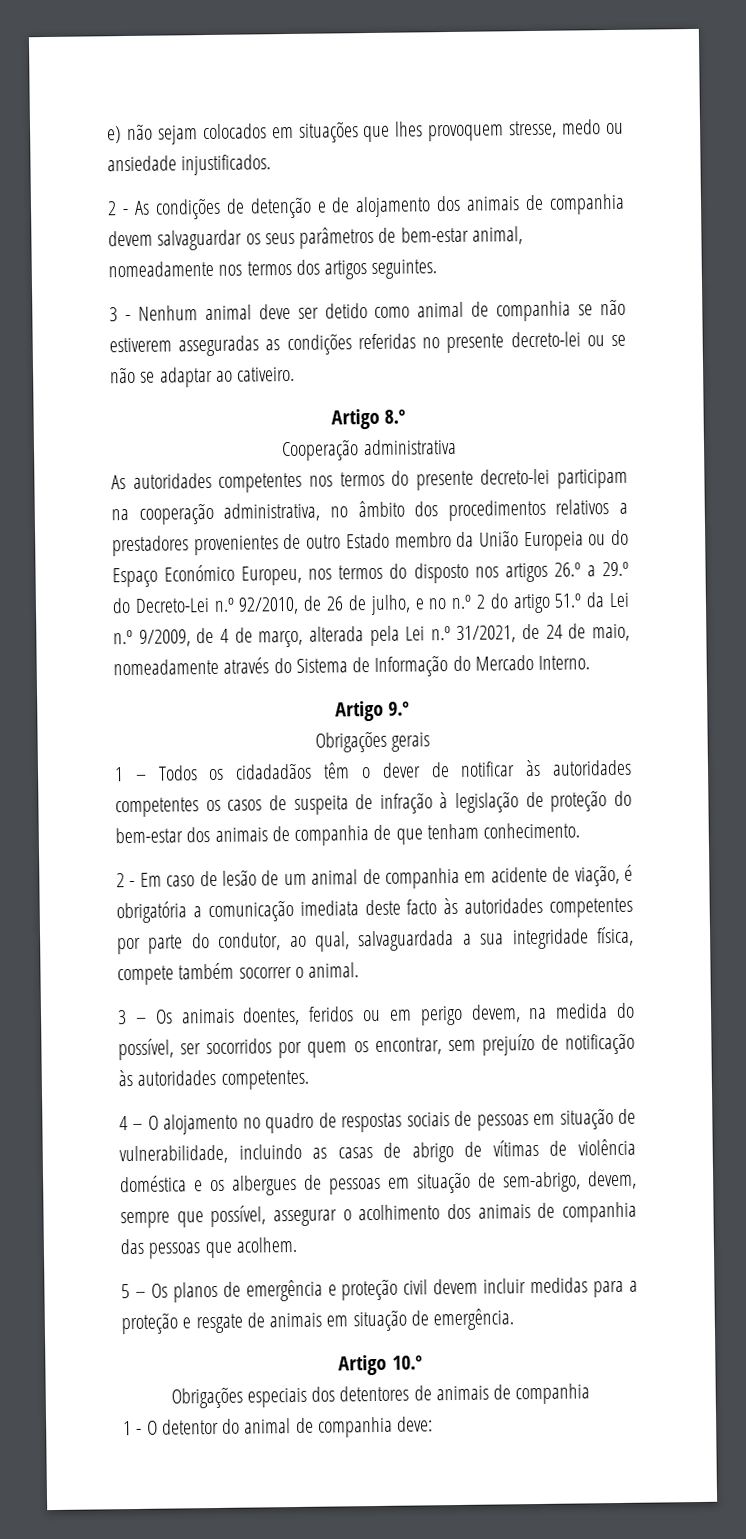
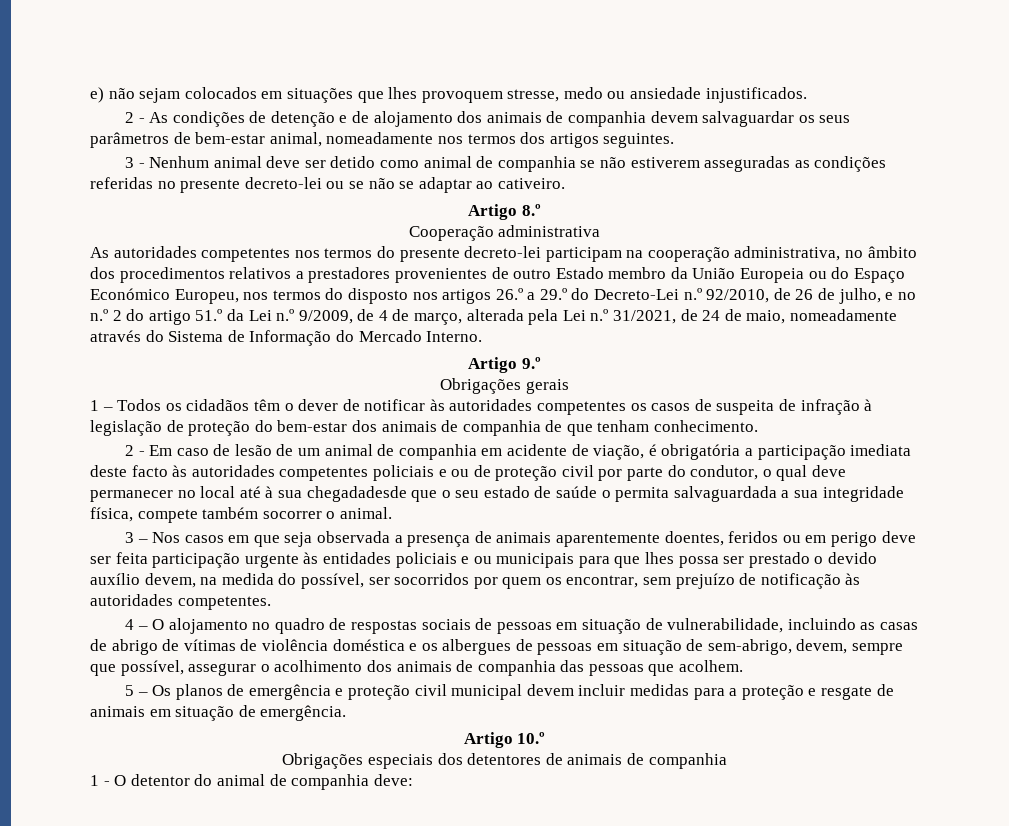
- 1 – Todos os cidadadãos têm o dever de notificar às autoridades competentes os casos de suspeita de infração à legislação de proteção do bem-estar dos animais de companhia de que tenham conhecimento.
+ 1 – Todos os cidadãos têm o dever de notificar às autoridades competentes os casos de suspeita de infração à legislação de proteção do bem-estar dos animais de companhia de que tenham conhecimento.
- 2 - Em caso de lesão de um animal de companhia em acidente de viação, é obrigatória a comunicação imediata deste facto às autoridades competentes por parte do condutor, ao qual, salvaguardada a sua integridade física, compete também socorrer o animal.
+ 2 - Em caso de lesão de um animal de companhia em acidente de viação, é obrigatória a participação imediata deste facto às autoridades competentes policiais e ou de proteção civil por parte do condutor, o qual deve permanecer no local até à sua chegadadesde que o seu estado de saúde o permita salvaguardada a sua integridade física, compete também socorrer o animal.
- 3 – Os animais doentes, feridos ou em perigo devem, na medida do possível, ser socorridos por quem os encontrar, sem prejuízo de notificação às autoridades competentes.
+ 3 – Nos casos em que seja observada a presença de animais aparentemente doentes, feridos ou em perigo deve ser feita participação urgente às entidades policiais e ou municipais para que lhes possa ser prestado o devido auxílio devem, na medida do possível, ser socorridos por quem os encontrar, sem prejuízo de notificação às autoridades competentes.
- 5 – Os planos de emergência e proteção civil devem incluir medidas para a proteção e resgate de animais em situação de emergência.
+ 5 – Os planos de emergência e proteção civil municipal devem incluir medidas para a proteção e resgate de animais em situação de emergência.

